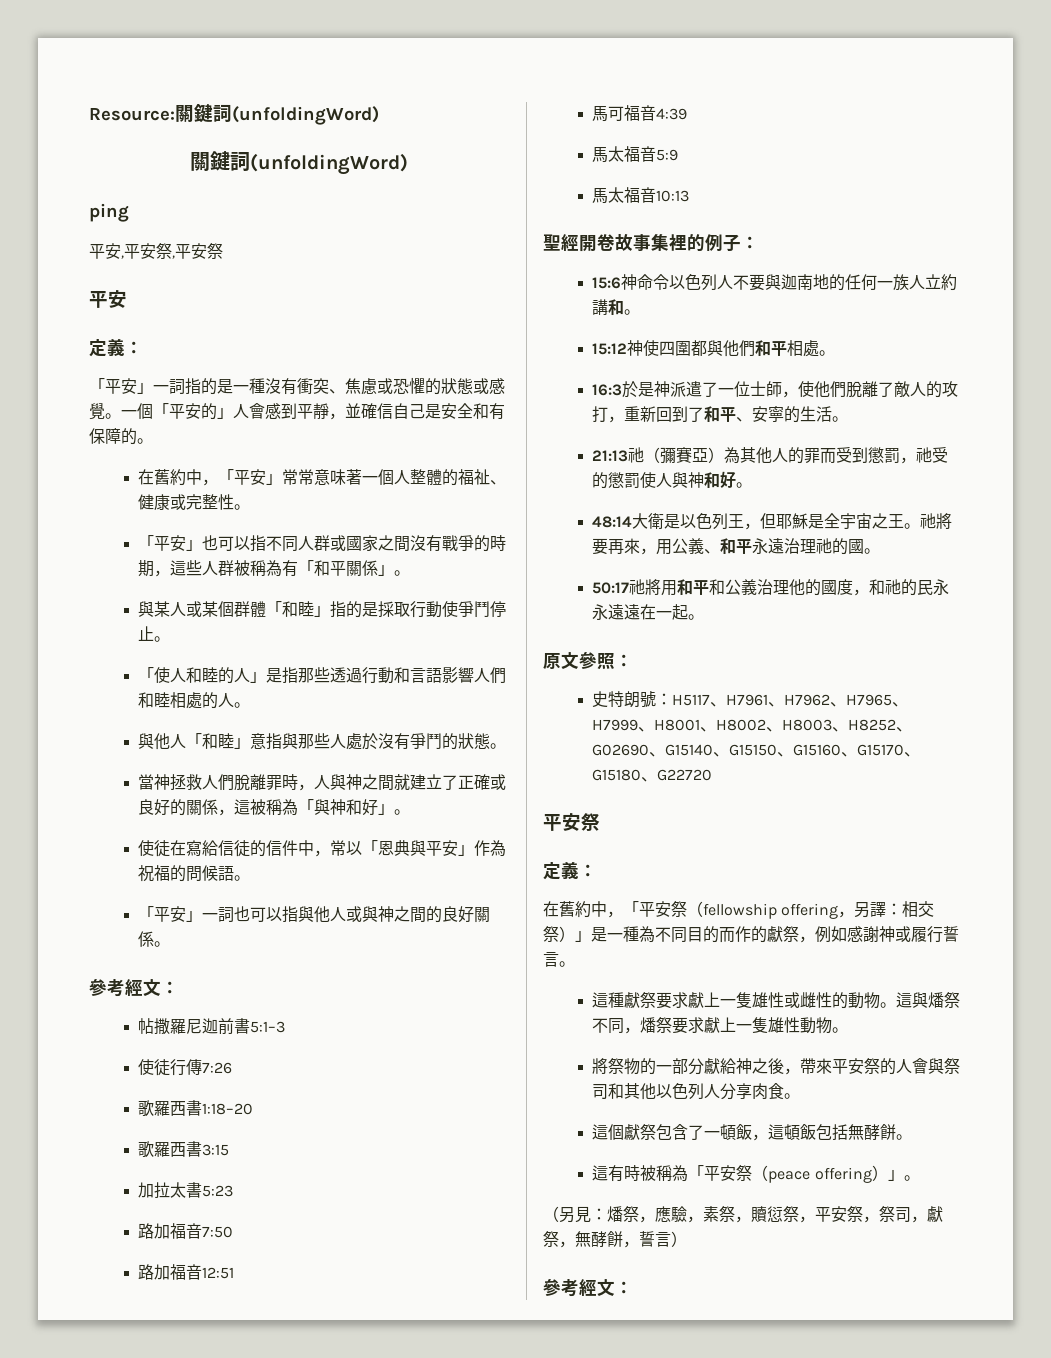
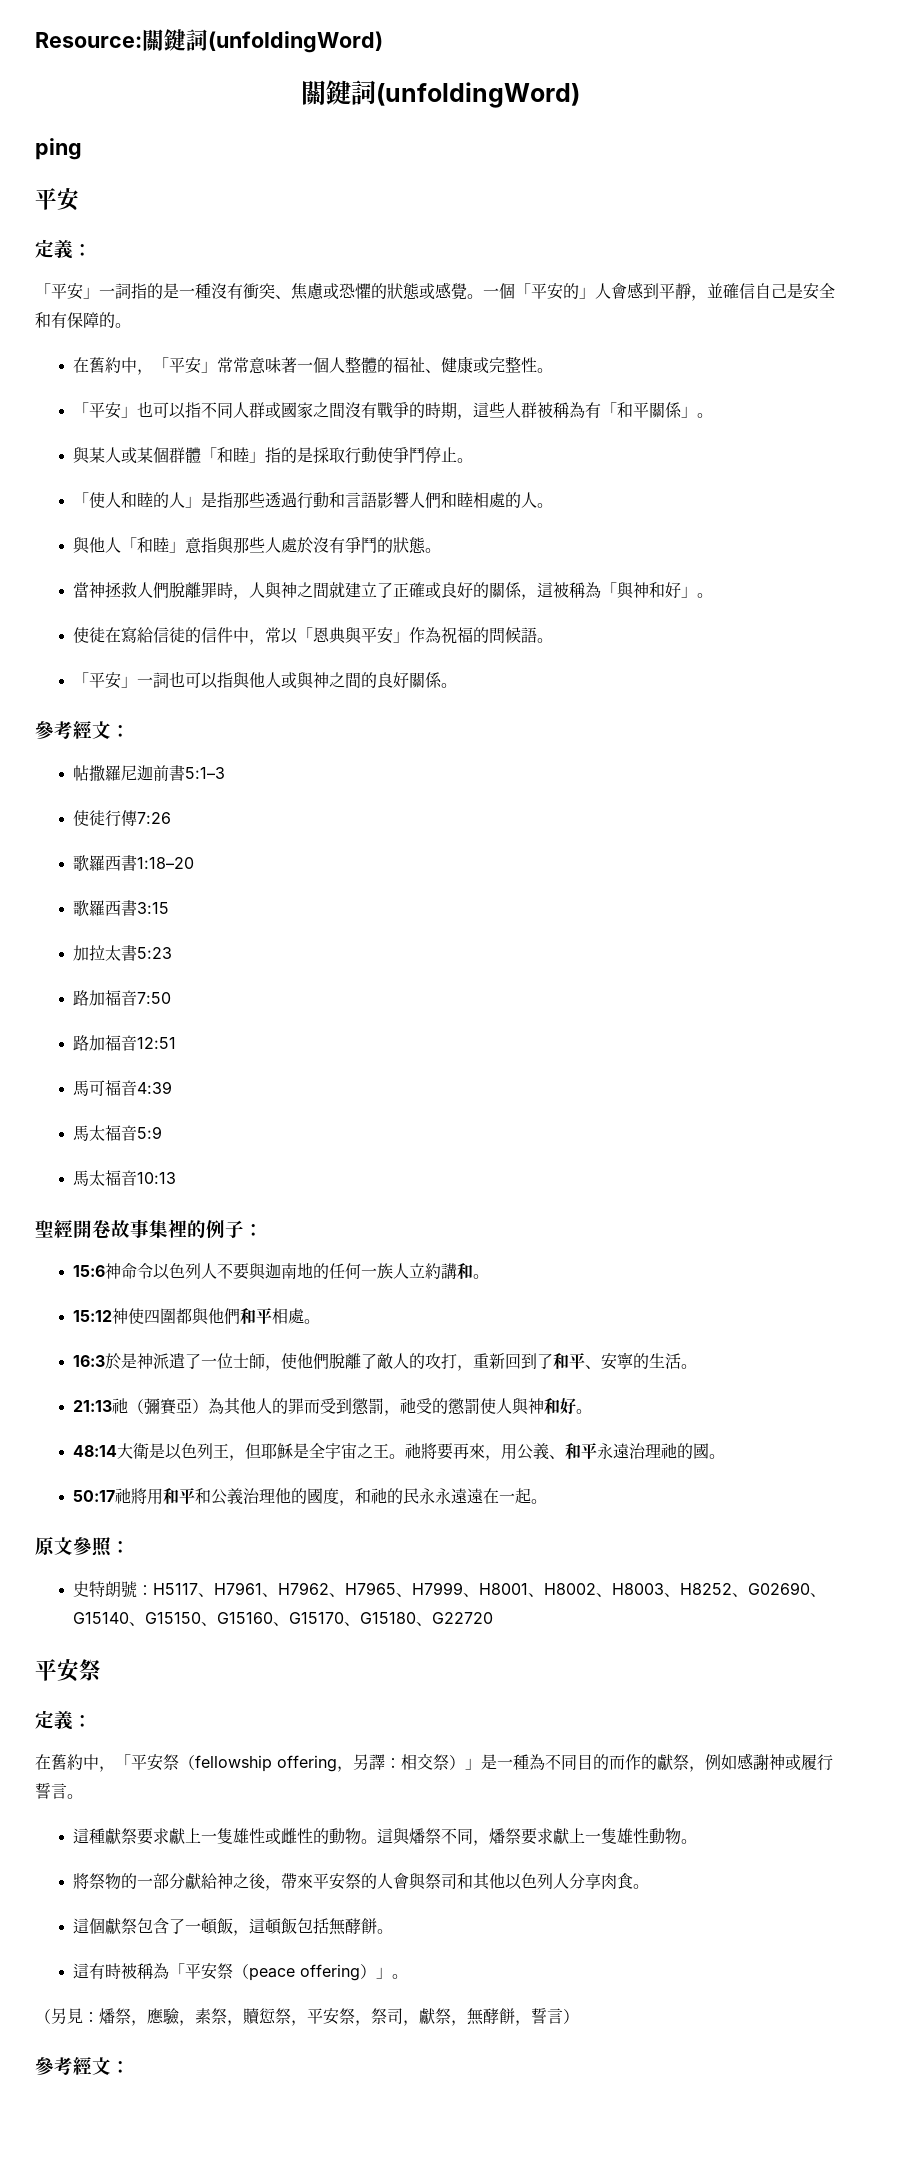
- 平安,平安祭,平安祭

